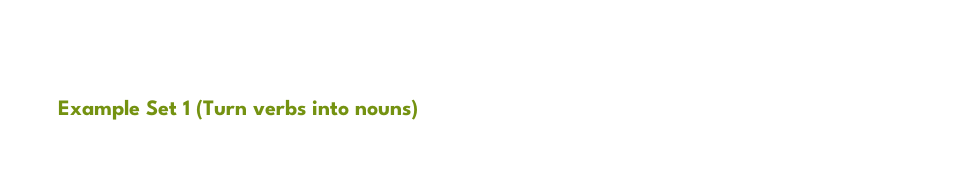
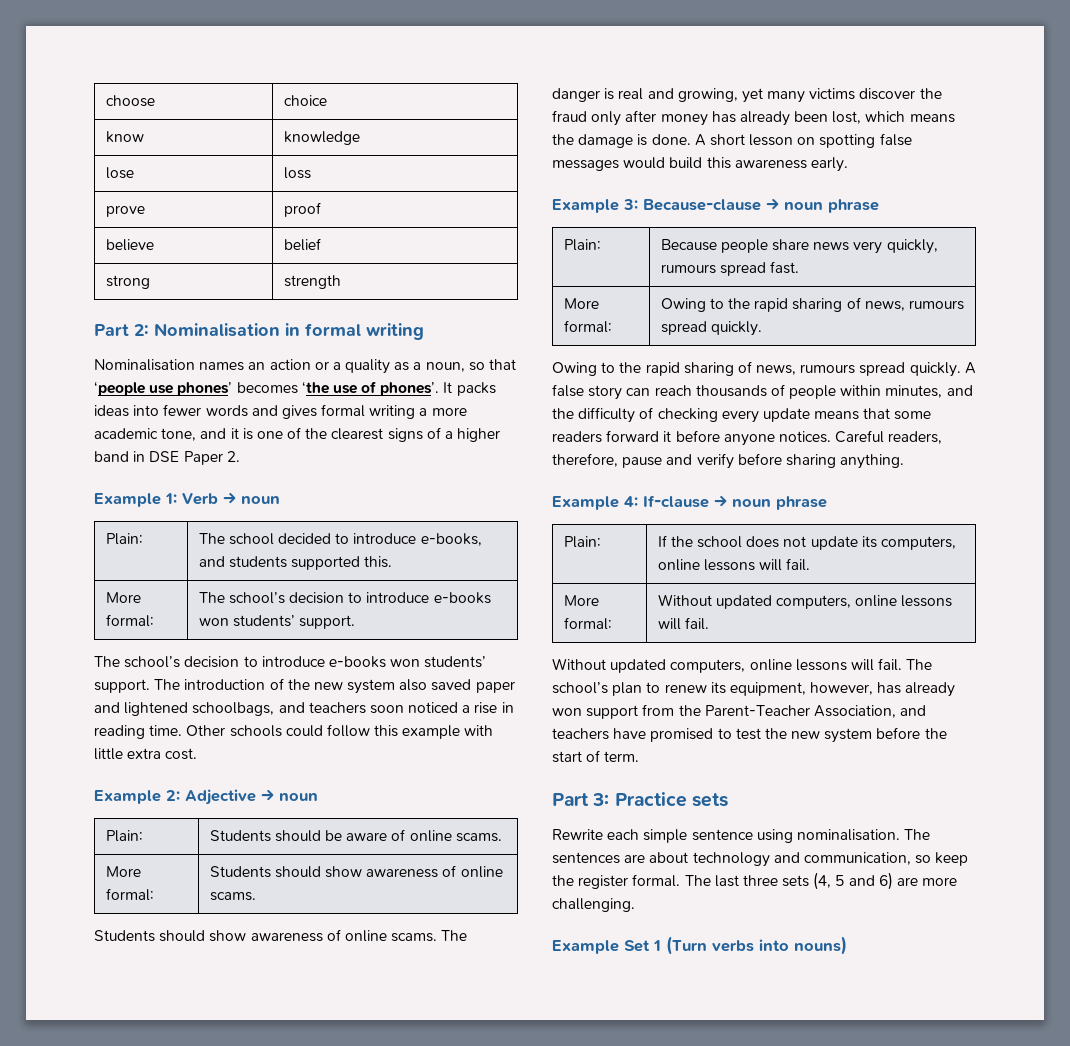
+ choose | choice
+ know | knowledge
+ lose | loss
+ prove | proof
+ believe | belief
+ strong | strength
+ Part 2: Nominalisation in formal writing
+ Nominalisation names an action or a quality as a noun, so that ‘people use phones’ becomes ‘the use of phones’. It packs ideas into fewer words and gives formal writing a more academic tone, and it is one of the clearest signs of a higher band in DSE Paper 2.
+ Example 1: Verb → noun
+ Plain: | The school decided to introduce e-books, and students supported this.
+ More formal: | The school’s decision to introduce e-books won students’ support.
+ The school’s decision to introduce e-books won students’ support. The introduction of the new system also saved paper and lightened schoolbags, and teachers soon noticed a rise in reading time. Other schools could follow this example with little extra cost.
+ Example 2: Adjective → noun
+ Plain: | Students should be aware of online scams.
+ More formal: | Students should show awareness of online scams.
+ Students should show awareness of online scams. The danger is real and growing, yet many victims discover the fraud only after money has already been lost, which means the damage is done. A short lesson on spotting false messages would build this awareness early.
+ Example 3: Because-clause → noun phrase
+ Plain: | Because people share news very quickly, rumours spread fast.
+ More formal: | Owing to the rapid sharing of news, rumours spread quickly.
+ Owing to the rapid sharing of news, rumours spread quickly. A false story can reach thousands of people within minutes, and the difficulty of checking every update means that some readers forward it before anyone notices. Careful readers, therefore, pause and verify before sharing anything.
+ Example 4: If-clause → noun phrase
+ Plain: | If the school does not update its computers, online lessons will fail.
+ More formal: | Without updated computers, online lessons will fail.
+ Without updated computers, online lessons will fail. The school’s plan to renew its equipment, however, has already won support from the Parent-Teacher Association, and teachers have promised to test the new system before the start of term.
+ Part 3: Practice sets
+ Rewrite each simple sentence using nominalisation. The sentences are about technology and communication, so keep the register formal. The last three sets (4, 5 and 6) are more challenging.

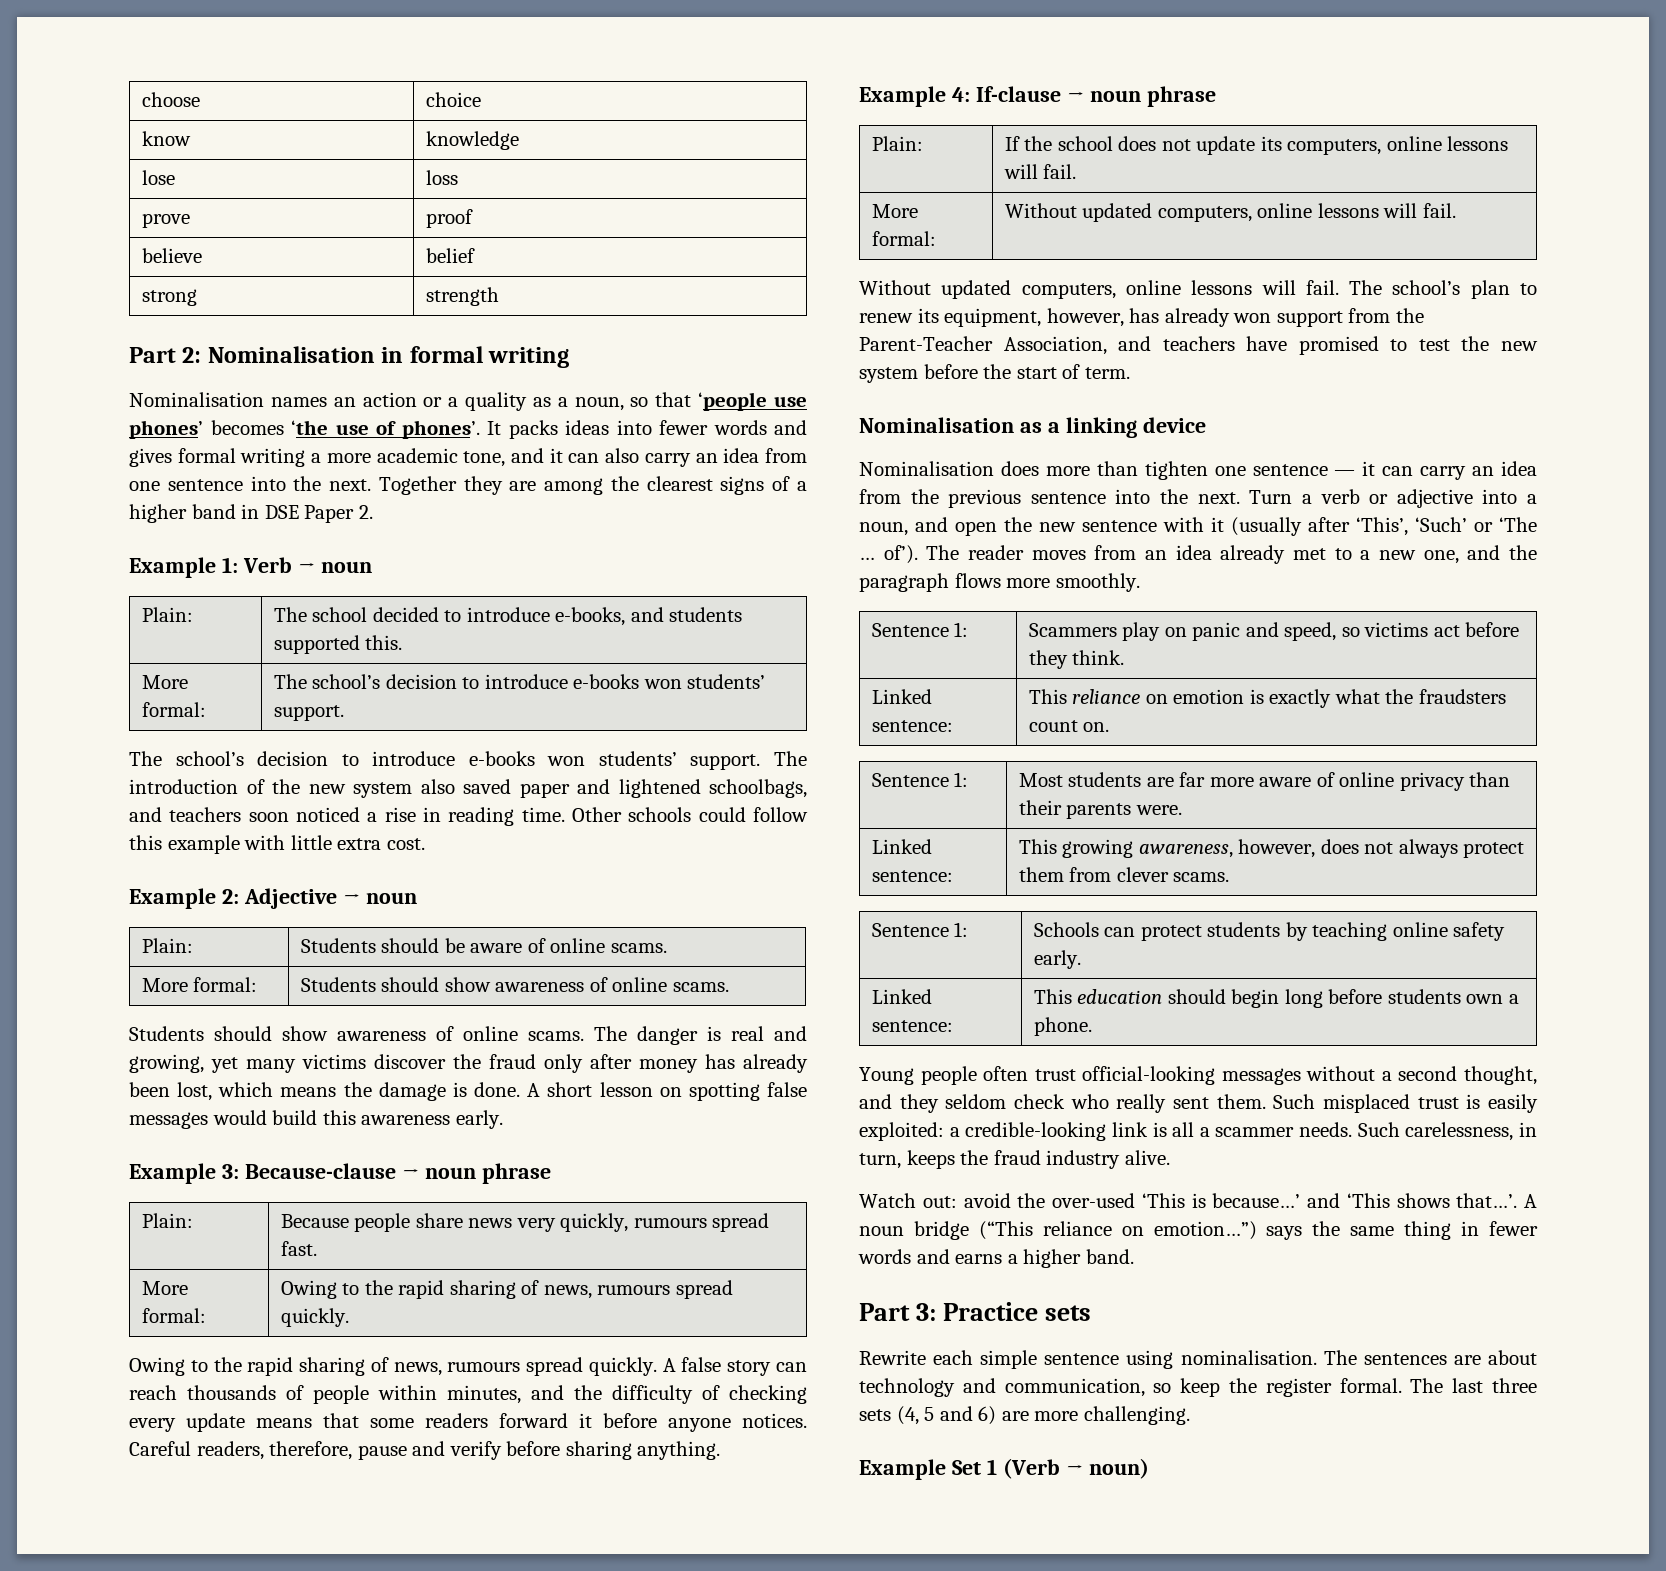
- It packs ideas into fewer words and gives formal writing a more academic tone, and it is one of the clearest signs of a higher band in DSE Paper 2.
+ It packs ideas into fewer words and gives formal writing a more academic tone, and it can also carry an idea from one sentence into the next. Together they are among the clearest signs of a higher band in DSE Paper 2.
+ Nominalisation as a linking device
+ Nominalisation does more than tighten one sentence — it can carry an idea from the previous sentence into the next. Turn a verb or adjective into a noun, and open the new sentence with it (usually after ‘This’, ‘Such’ or ‘The … of’). The reader moves from an idea already met to a new one, and the paragraph flows more smoothly.
+ Sentence 1: | Scammers play on panic and speed, so victims act before they think.
+ Linked sentence: | This reliance on emotion is exactly what the fraudsters count on.
+ Sentence 1: | Most students are far more aware of online privacy than their parents were.
+ Linked sentence: | This growing awareness, however, does not always protect them from clever scams.
+ Sentence 1: | Schools can protect students by teaching online safety early.
+ Linked sentence: | This education should begin long before students own a phone.
+ Young people often trust official-looking messages without a second thought, and they seldom check who really sent them. Such misplaced trust is easily exploited: a credible-looking link is all a scammer needs. Such carelessness, in turn, keeps the fraud industry alive.
+ Watch out: avoid the over-used ‘This is because…’ and ‘This shows that…’. A noun bridge (“This reliance on emotion…”) says the same thing in fewer words and earns a higher band.
- Example Set 1 (Turn verbs into nouns)
+ Example Set 1 (Verb → noun)

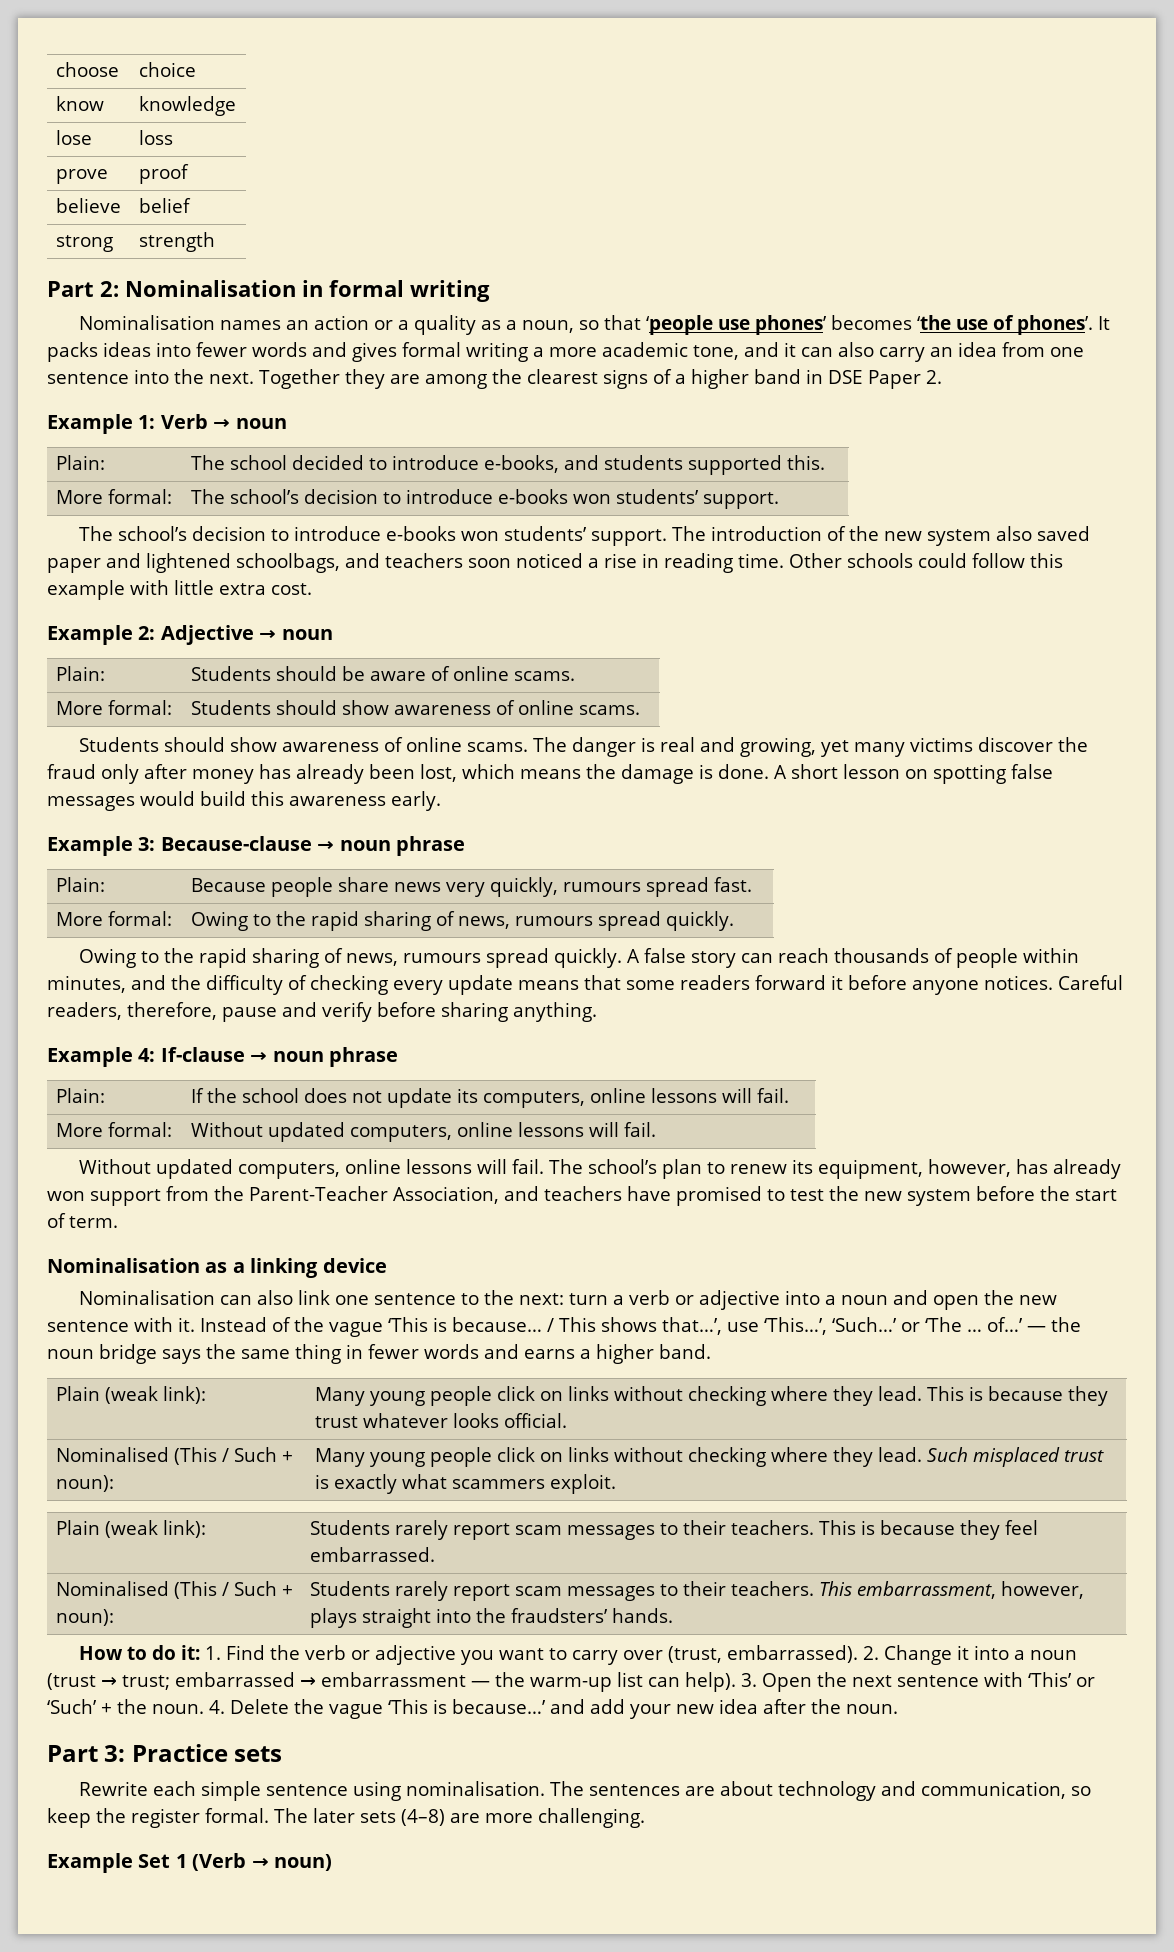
- Nominalisation does more than tighten one sentence — it can carry an idea from the previous sentence into the next. Turn a verb or adjective into a noun, and open the new sentence with it (usually after ‘This’, ‘Such’ or ‘The … of’). The reader moves from an idea already met to a new one, and the paragraph flows more smoothly.
- Sentence 1: | Scammers play on panic and speed, so victims act before they think.
- Linked sentence: | This reliance on emotion is exactly what the fraudsters count on.
- Sentence 1: | Most students are far more aware of online privacy than their parents were.
- Linked sentence: | This growing awareness, however, does not always protect them from clever scams.
- Sentence 1: | Schools can protect students by teaching online safety early.
- Linked sentence: | This education should begin long before students own a phone.
- Young people often trust official-looking messages without a second thought, and they seldom check who really sent them. Such misplaced trust is easily exploited: a credible-looking link is all a scammer needs. Such carelessness, in turn, keeps the fraud industry alive.
- Watch out: avoid the over-used ‘This is because…’ and ‘This shows that…’. A noun bridge (“This reliance on emotion…”) says the same thing in fewer words and earns a higher band.
+ Nominalisation can also link one sentence to the next: turn a verb or adjective into a noun and open the new sentence with it. Instead of the vague ‘This is because… / This shows that…’, use ‘This…’, ‘Such…’ or ‘The … of…’ — the noun bridge says the same thing in fewer words and earns a higher band.
+ Plain (weak link): | Many young people click on links without checking where they lead. This is because they trust whatever looks official.
+ Nominalised (This / Such + noun): | Many young people click on links without checking where they lead. Such misplaced trust is exactly what scammers exploit.
+ Plain (weak link): | Students rarely report scam messages to their teachers. This is because they feel embarrassed.
+ Nominalised (This / Such + noun): | Students rarely report scam messages to their teachers. This embarrassment, however, plays straight into the fraudsters’ hands.
+ How to do it: 1. Find the verb or adjective you want to carry over (trust, embarrassed). 2. Change it into a noun (trust → trust; embarrassed → embarrassment — the warm-up list can help). 3. Open the next sentence with ‘This’ or ‘Such’ + the noun. 4. Delete the vague ‘This is because…’ and add your new idea after the noun.
- The last three sets (4, 5 and 6) are more challenging.
+ The later sets (4–8) are more challenging.

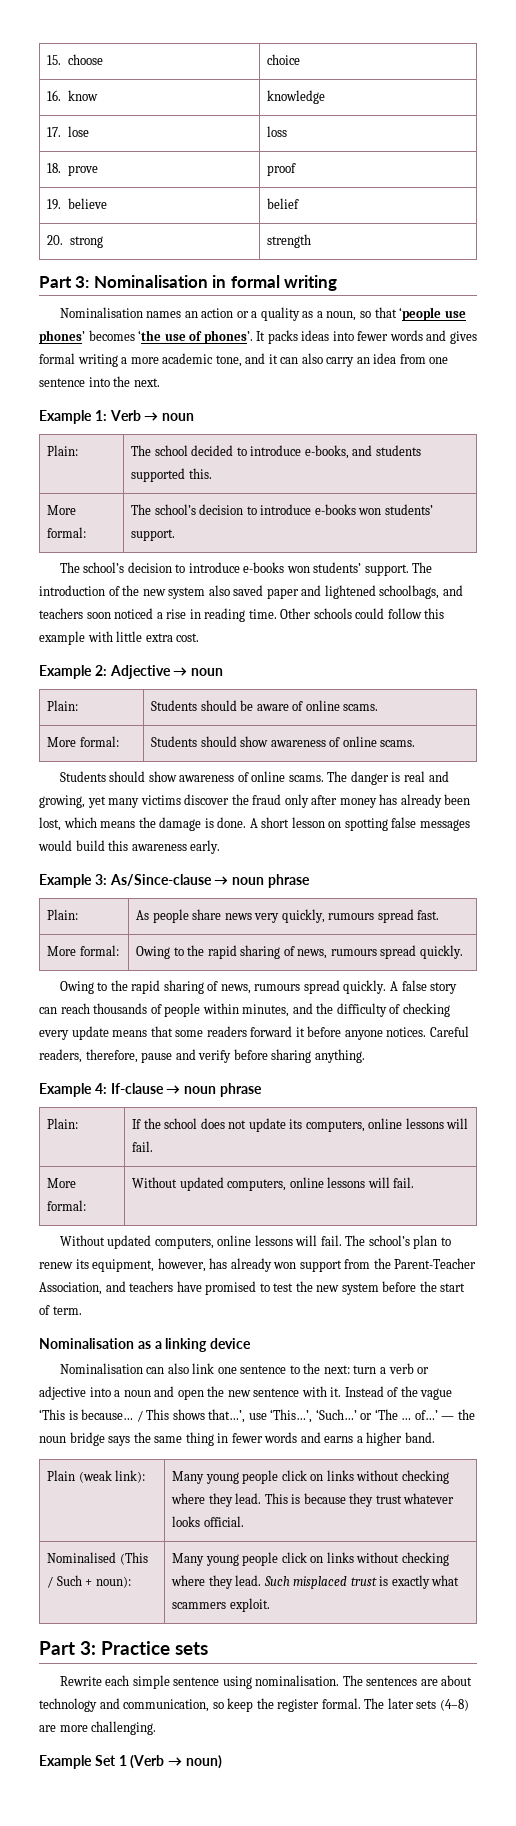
- choose | choice
+ 15. choose | choice
- know | knowledge
+ 16. know | knowledge
- lose | loss
+ 17. lose | loss
- prove | proof
+ 18. prove | proof
- believe | belief
+ 19. believe | belief
- strong | strength
+ 20. strong | strength
- Part 2: Nominalisation in formal writing
+ Part 3: Nominalisation in formal writing
- Together they are among the clearest signs of a higher band in DSE Paper 2.
- Example 3: Because-clause → noun phrase
- Plain: | Because people share news very quickly, rumours spread fast.
+ Example 3: As/Since-clause → noun phrase
+ Plain: | As people share news very quickly, rumours spread fast.
- Plain (weak link): | Students rarely report scam messages to their teachers. This is because they feel embarrassed.
- Nominalised (This / Such + noun): | Students rarely report scam messages to their teachers. This embarrassment, however, plays straight into the fraudsters’ hands.
- How to do it: 1. Find the verb or adjective you want to carry over (trust, embarrassed). 2. Change it into a noun (trust → trust; embarrassed → embarrassment — the warm-up list can help). 3. Open the next sentence with ‘This’ or ‘Such’ + the noun. 4. Delete the vague ‘This is because…’ and add your new idea after the noun.

